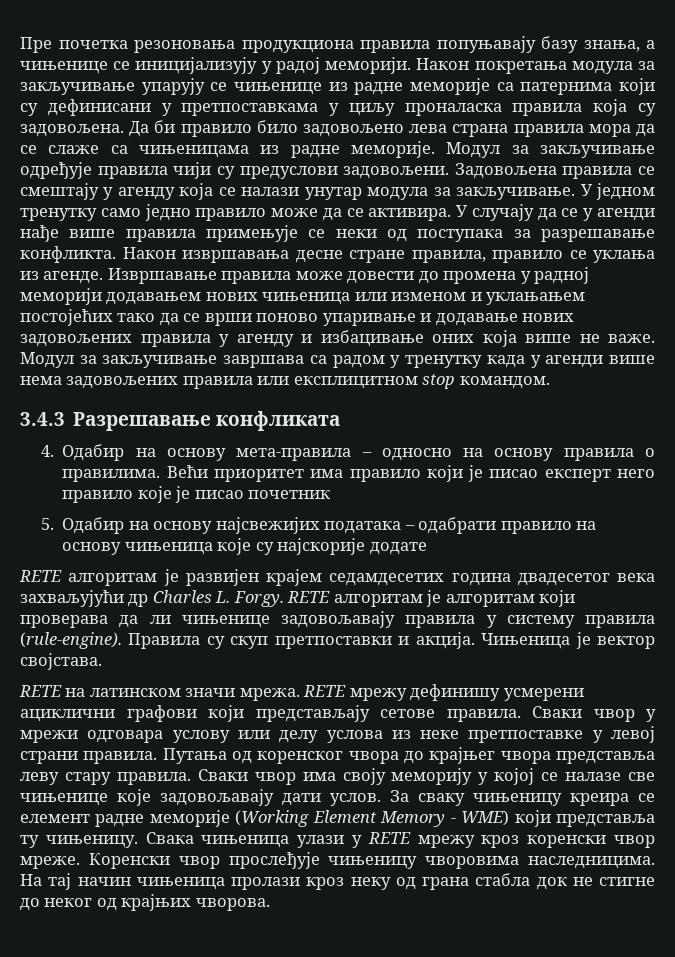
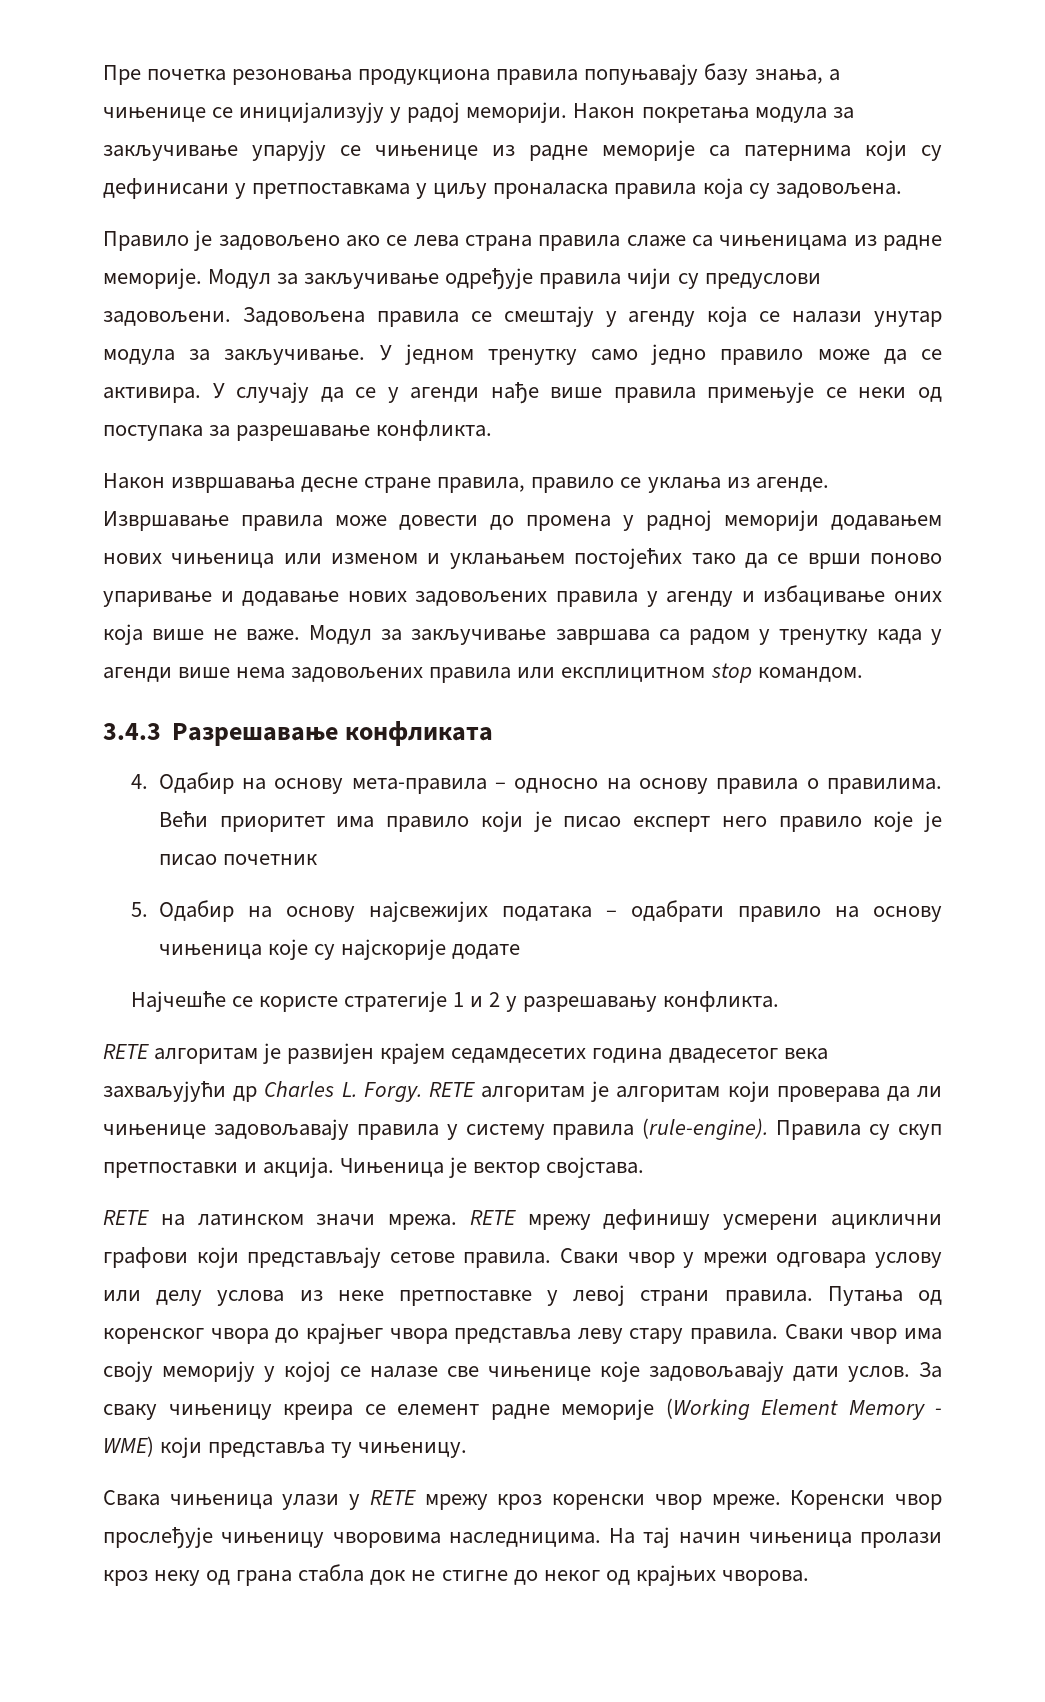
- Након покретања модула за закључивање упарују се чињенице из радне меморије са патернима који су дефинисани у претпоставкама у циљу проналаска правила која су задовољена. Да би правило било задовољено лева страна правила мора да се слаже са чињеницама из радне меморије.
+ Након покретања модула за закључивање упарују се чињенице из радне меморије са патернима који су дефинисани у претпоставкама у циљу проналаска правила која су задовољена.
+ Правило је задовољено ако се лева страна правила слаже са чињеницама из радне меморије.
- У случају да се у агенди нађе више правила примењује се неки од поступака за разрешавање конфликта. Након извршавања десне стране правила, правило се уклања из агенде.
+ У случају да се у агенди нађе више правила примењује се неки од поступака за разрешавање конфликта.
+ Након извршавања десне стране правила, правило се уклања из агенде.
+ Најчешће се користе стратегије 1 и 2 у разрешавању конфликта.
- За сваку чињеницу креира се елемент радне меморије (Working Element Memory - WME) који представља ту чињеницу. Свака чињеница улази у RETE мрежу кроз коренски чвор мреже.
+ За сваку чињеницу креира се елемент радне меморије (Working Element Memory - WME) који представља ту чињеницу.
+ Свака чињеница улази у RETE мрежу кроз коренски чвор мреже.

